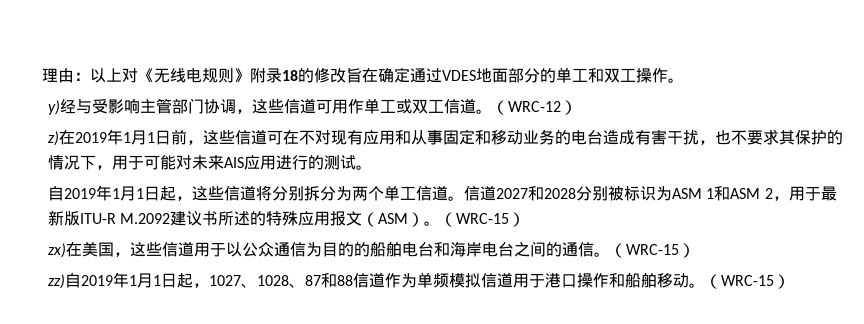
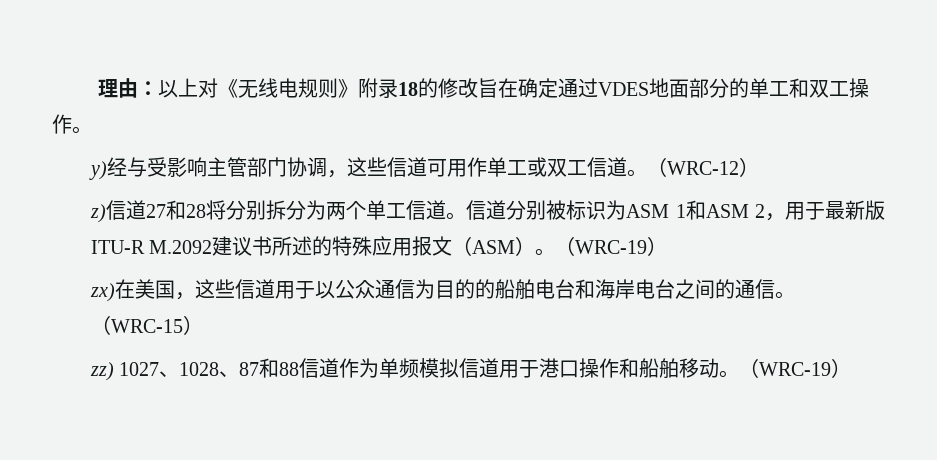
- z)在2019年1月1日前，这些信道可在不对现有应用和从事固定和移动业务的电台造成有害干扰，也不要求其保护的情况下，用于可能对未来AIS应用进行的测试。
- 自2019年1月1日起，这些信道将分别拆分为两个单工信道。
+ z)信道27和28将分别拆分为两个单工信道。
- 信道2027和2028分别被标识为ASM 1和ASM 2，用于最新版ITU-R M.2092建议书所述的特殊应用报文（ASM）。（WRC-15）
+ 信道分别被标识为ASM 1和ASM 2，用于最新版ITU-R M.2092建议书所述的特殊应用报文（ASM）。（WRC-19）
- zz)自2019年1月1日起，1027、1028、87和88信道作为单频模拟信道用于港口操作和船舶移动。（WRC-15）
+ zz) 1027、1028、87和88信道作为单频模拟信道用于港口操作和船舶移动。（WRC-19）

